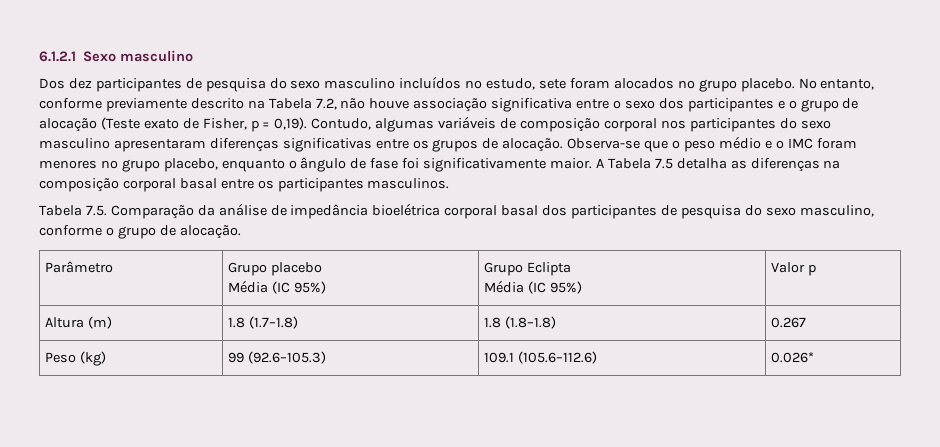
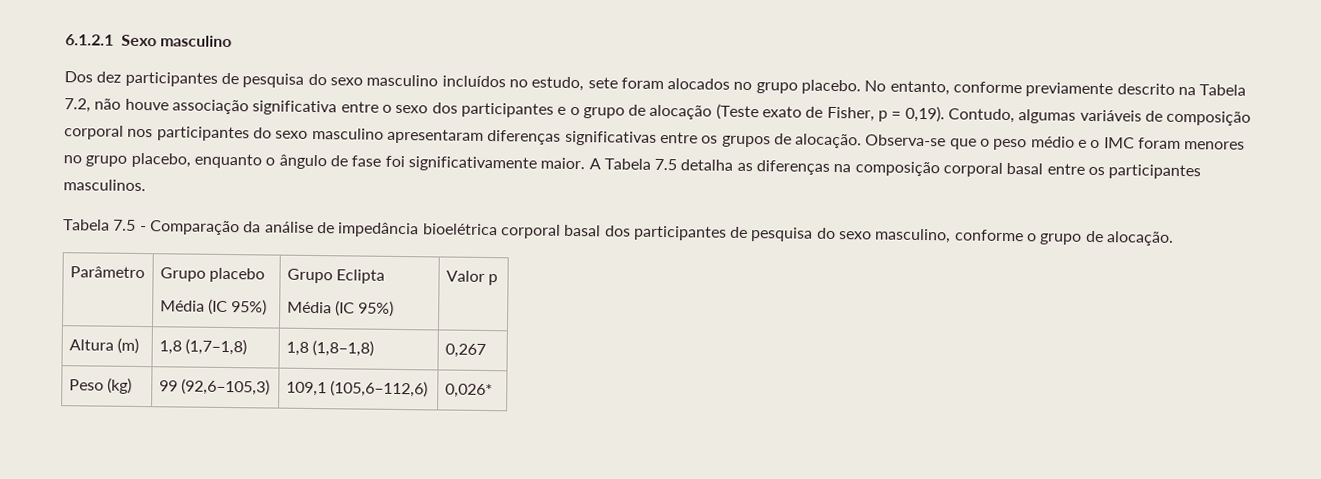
- Tabela 7.5. Comparação da análise de impedância bioelétrica corporal basal dos participantes de pesquisa do sexo masculino, conforme o grupo de alocação.
+ Tabela 7.5 - Comparação da análise de impedância bioelétrica corporal basal dos participantes de pesquisa do sexo masculino, conforme o grupo de alocação.
- Altura (m) | 1.8 (1.7–1.8) | 1.8 (1.8–1.8) | 0.267
+ Altura (m) | 1,8 (1,7–1,8) | 1,8 (1,8–1,8) | 0,267
- Peso (kg) | 99 (92.6–105.3) | 109.1 (105.6–112.6) | 0.026*
+ Peso (kg) | 99 (92,6–105,3) | 109,1 (105,6–112,6) | 0,026*

